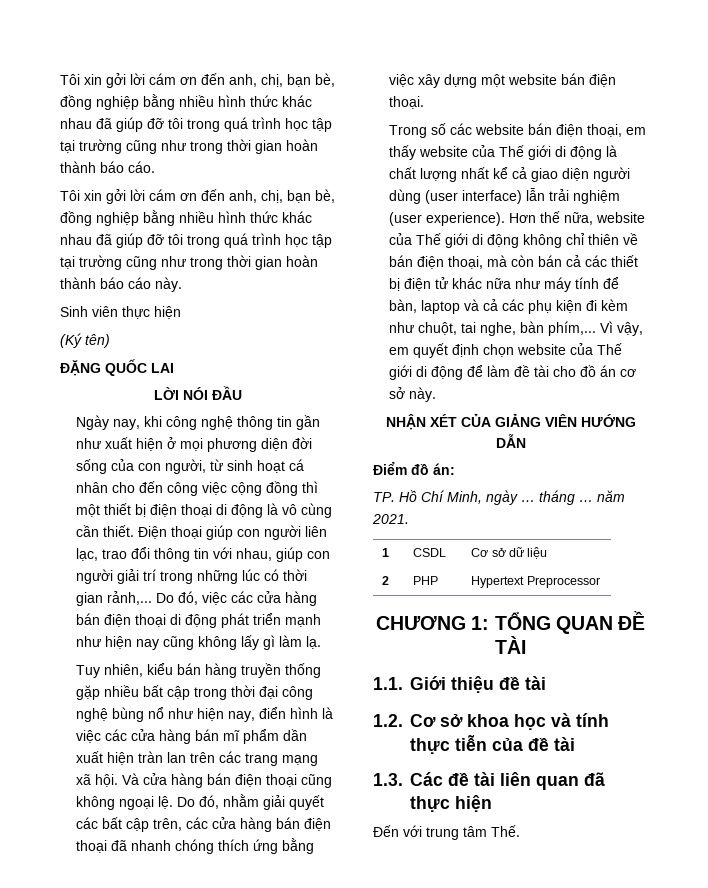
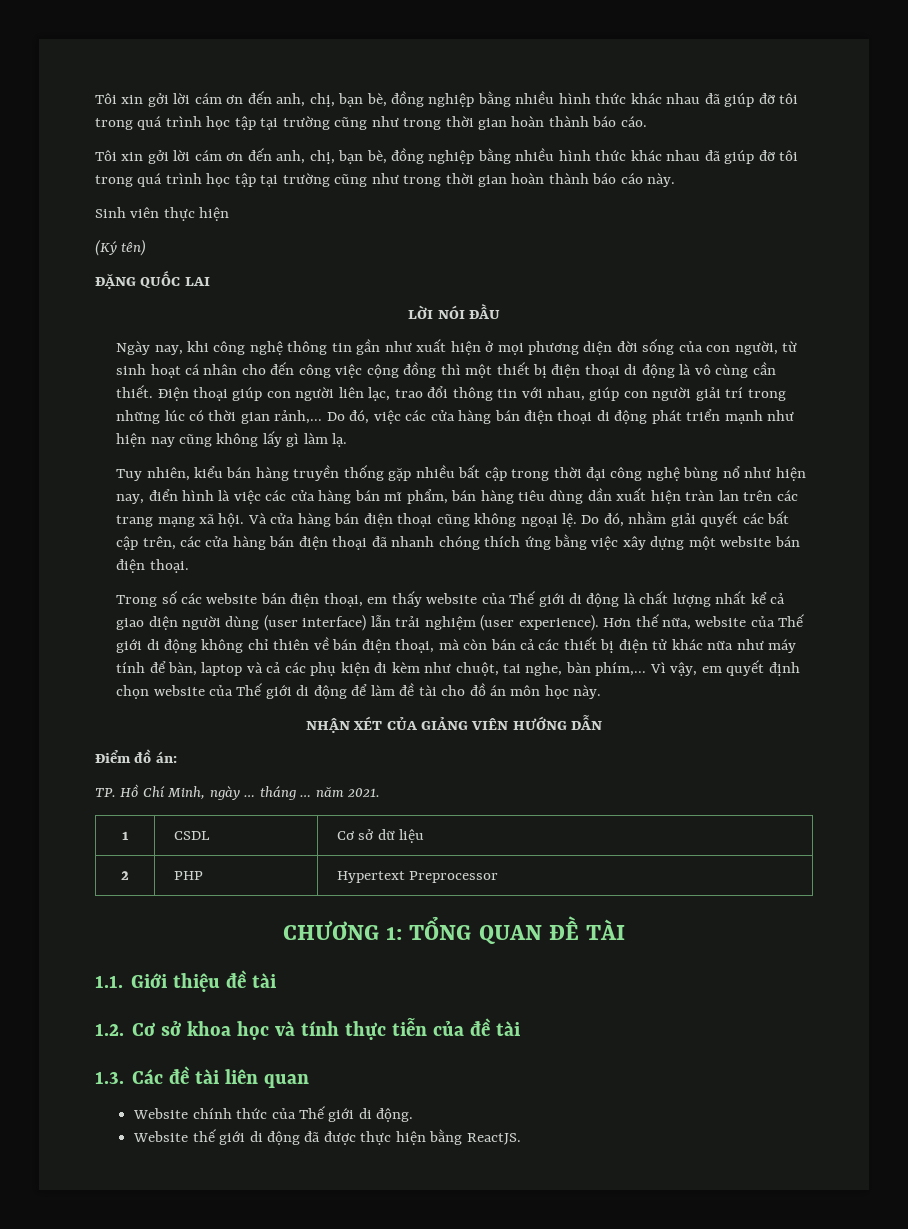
- Tuy nhiên, kiểu bán hàng truyền thống gặp nhiều bất cập trong thời đại công nghệ bùng nổ như hiện nay, điển hình là việc các cửa hàng bán mĩ phẩm dần xuất hiện tràn lan trên các trang mạng xã hội.
+ Tuy nhiên, kiểu bán hàng truyền thống gặp nhiều bất cập trong thời đại công nghệ bùng nổ như hiện nay, điển hình là việc các cửa hàng bán mĩ phẩm, bán hàng tiêu dùng dần xuất hiện tràn lan trên các trang mạng xã hội.
- Vì vậy, em quyết định chọn website của Thế giới di động để làm đề tài cho đồ án cơ sở này.
+ Vì vậy, em quyết định chọn website của Thế giới di động để làm đề tài cho đồ án môn học này.
- 1.3. Các đề tài liên quan đã thực hiện
- Đến với trung tâm Thế.
+ 1.3. Các đề tài liên quan
+ Website chính thức của Thế giới di động.
+ Website thế giới di động đã được thực hiện bằng ReactJS.

